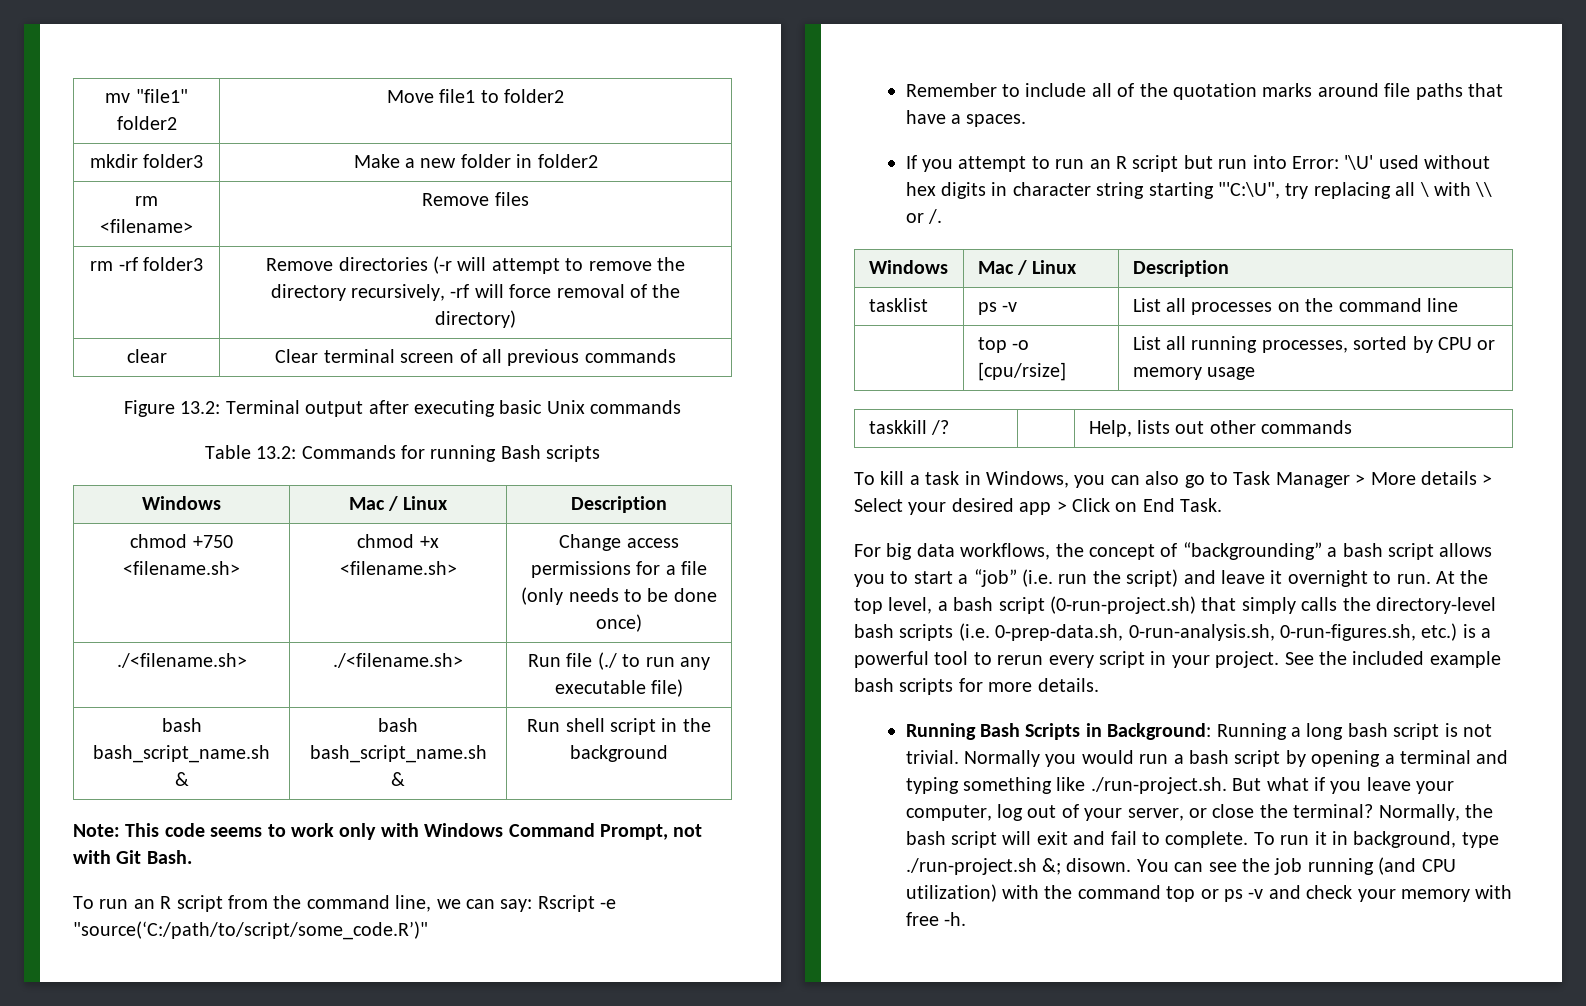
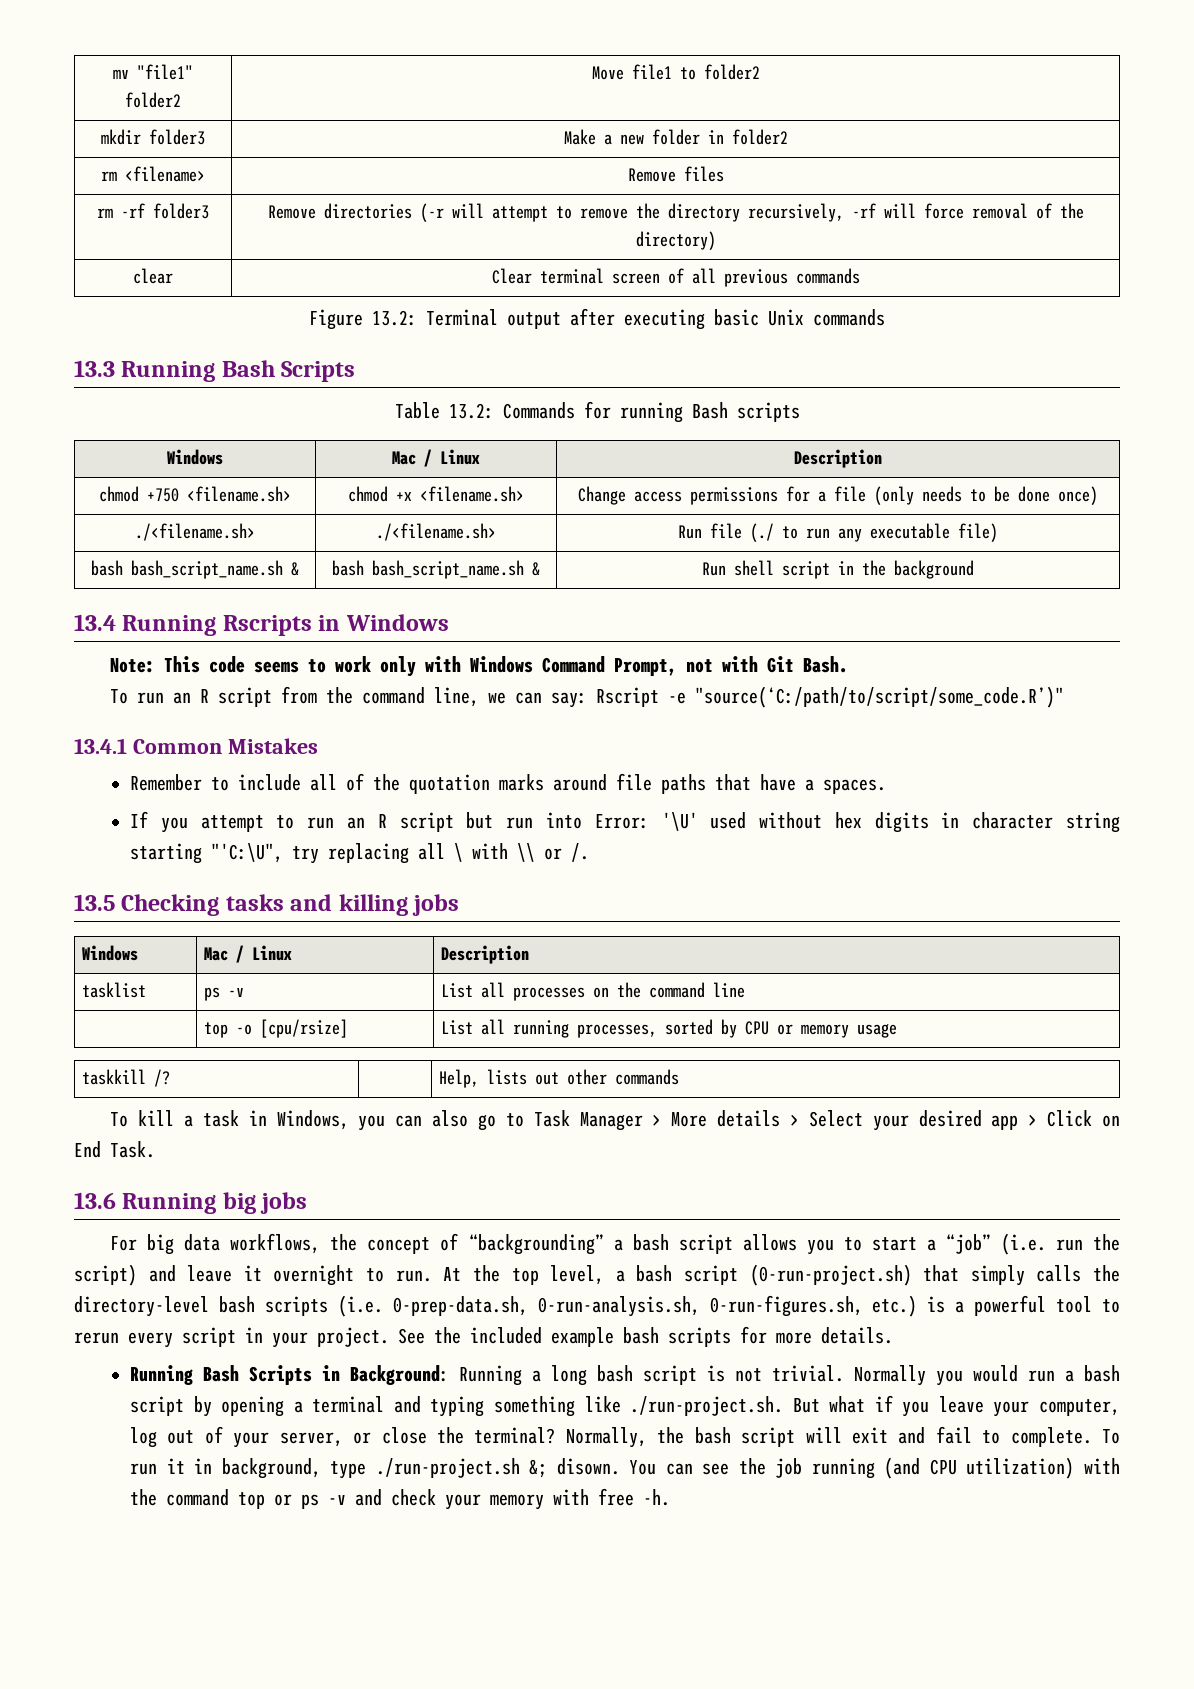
+ 13.3 Running Bash Scripts
+ 13.4 Running Rscripts in Windows
+ 13.4.1 Common Mistakes
+ 13.5 Checking tasks and killing jobs
+ 13.6 Running big jobs

